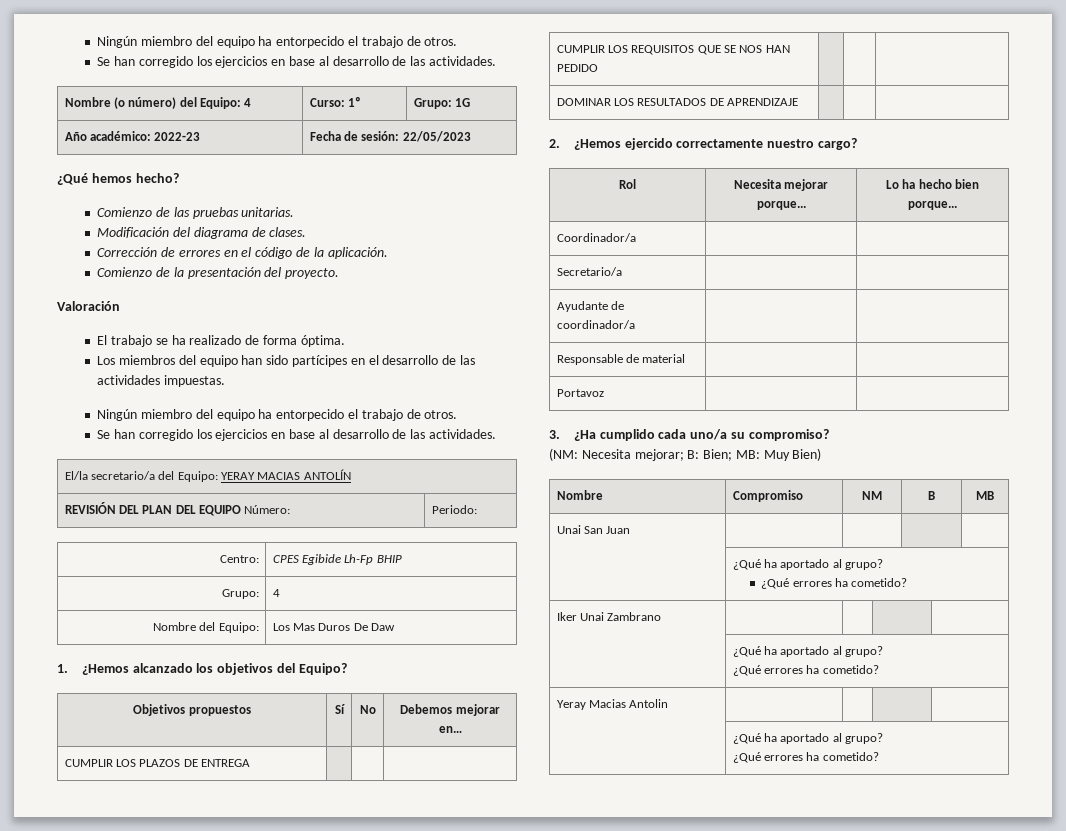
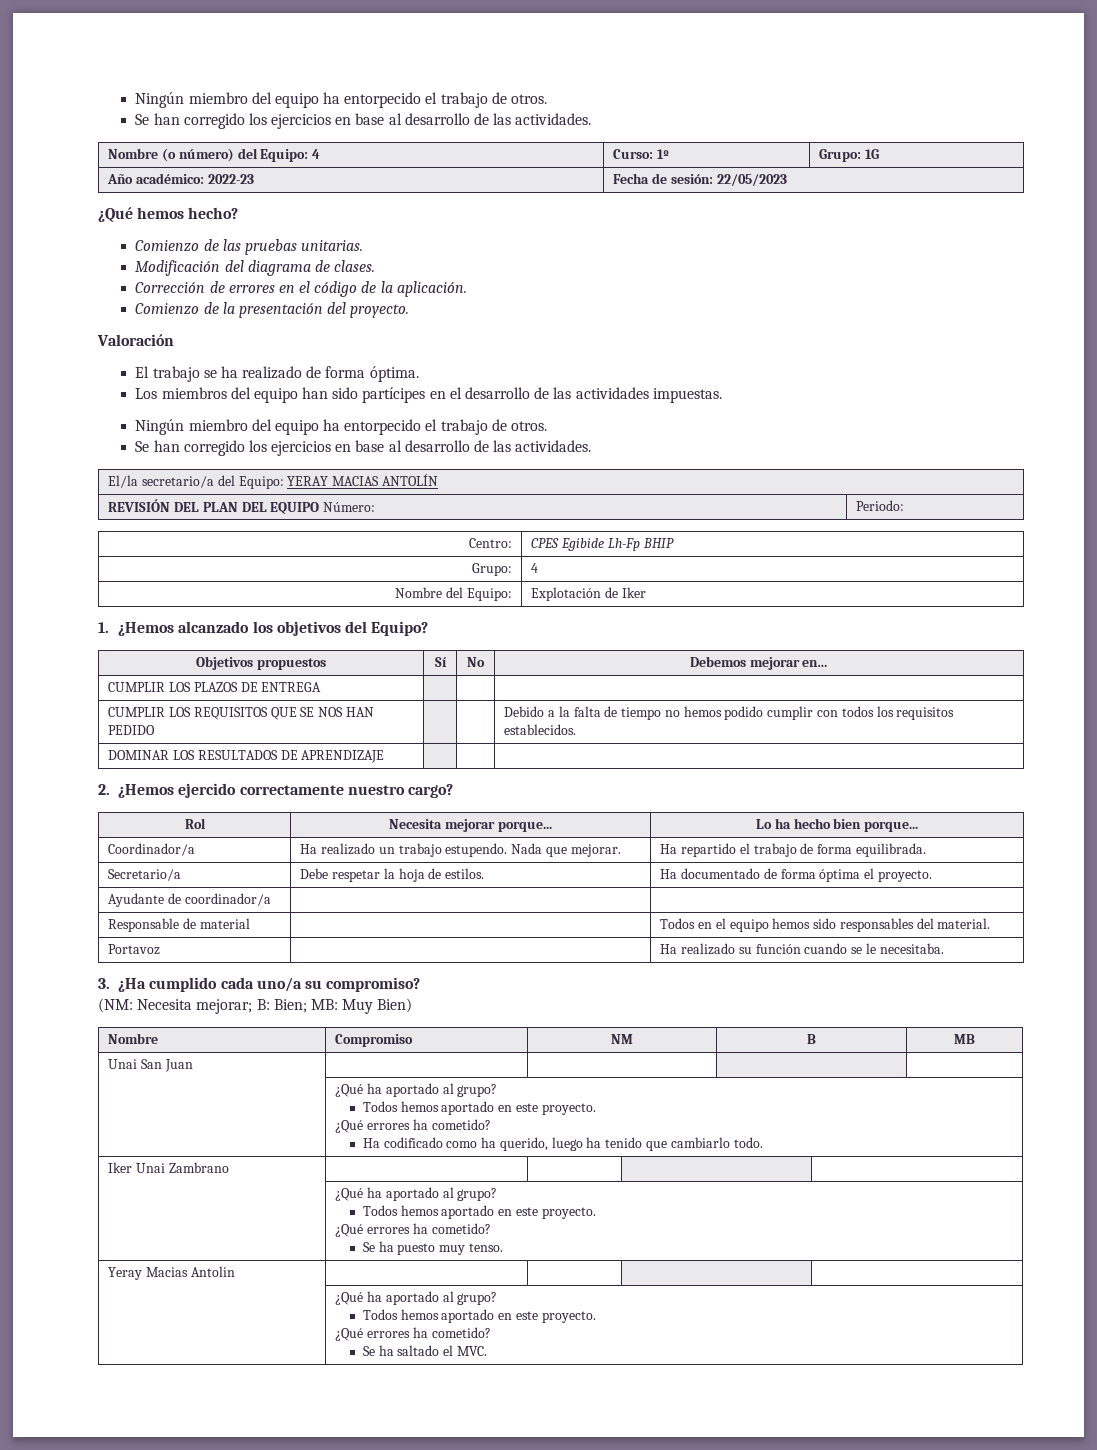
- Nombre del Equipo: | Los Mas Duros De Daw
+ Nombre del Equipo: | Explotación de Iker
- CUMPLIR LOS REQUISITOS QUE SE NOS HAN PEDIDO | | |
+ CUMPLIR LOS REQUISITOS QUE SE NOS HAN PEDIDO | | | Debido a la falta de tiempo no hemos podido cumplir con todos los requisitos establecidos.
- Coordinador/a | |
- Secretario/a | |
+ Coordinador/a | Ha realizado un trabajo estupendo. Nada que mejorar. | Ha repartido el trabajo de forma equilibrada.
+ Secretario/a | Debe respetar la hoja de estilos. | Ha documentado de forma óptima el proyecto.
- Responsable de material | |
- Portavoz | |
+ Responsable de material | | Todos en el equipo hemos sido responsables del material.
+ Portavoz | | Ha realizado su función cuando se le necesitaba.
  Unai San Juan | | | |
  | ¿Qué ha aportado al grupo?
+ Todos hemos aportado en este proyecto.
  ¿Qué errores ha cometido?
+ Ha codificado como ha querido, luego ha tenido que cambiarlo todo.
  Iker Unai Zambrano | | | |
  | ¿Qué ha aportado al grupo?
+ Todos hemos aportado en este proyecto.
  ¿Qué errores ha cometido?
+ Se ha puesto muy tenso.
  Yeray Macias Antolin | | | |
  | ¿Qué ha aportado al grupo?
+ Todos hemos aportado en este proyecto.
  ¿Qué errores ha cometido?
+ Se ha saltado el MVC.

